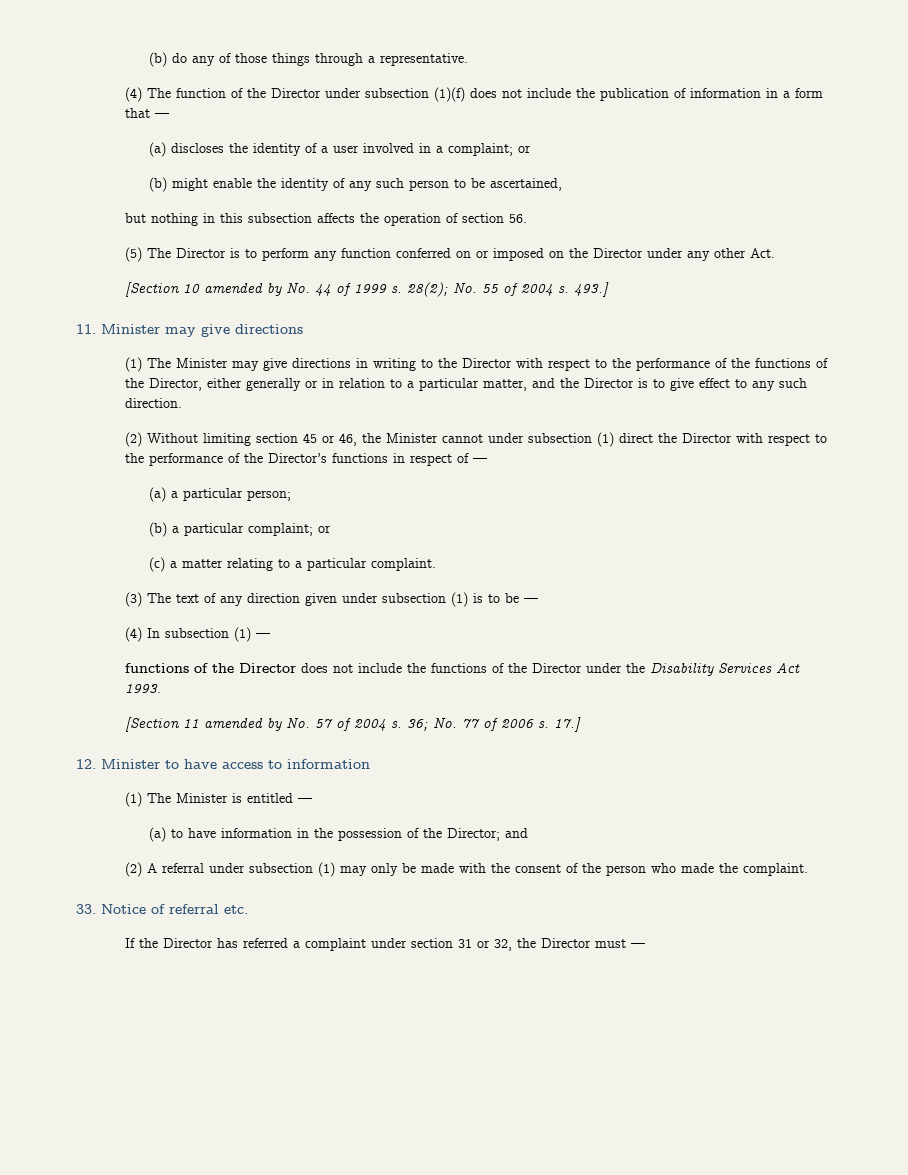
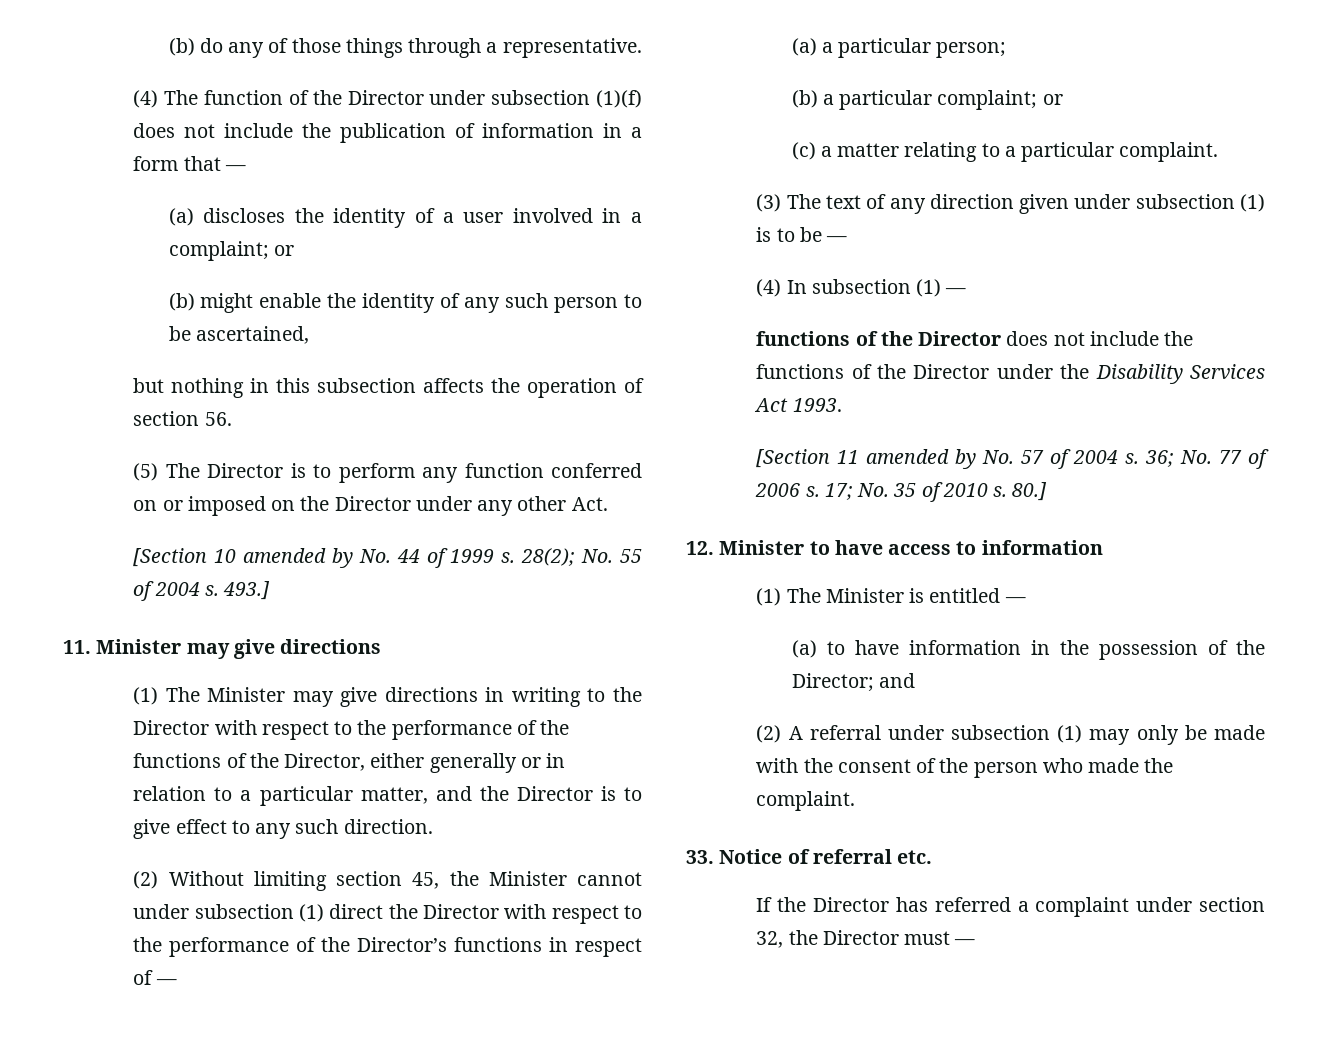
- (2) Without limiting section 45 or 46, the Minister cannot under subsection (1) direct the Director with respect to the performance of the Director’s functions in respect of —
+ (2) Without limiting section 45, the Minister cannot under subsection (1) direct the Director with respect to the performance of the Director’s functions in respect of —
- 17.]
+ 17; No. 35 of 2010 s. 80.]
- If the Director has referred a complaint under section 31 or 32, the Director must —
+ If the Director has referred a complaint under section 32, the Director must —

